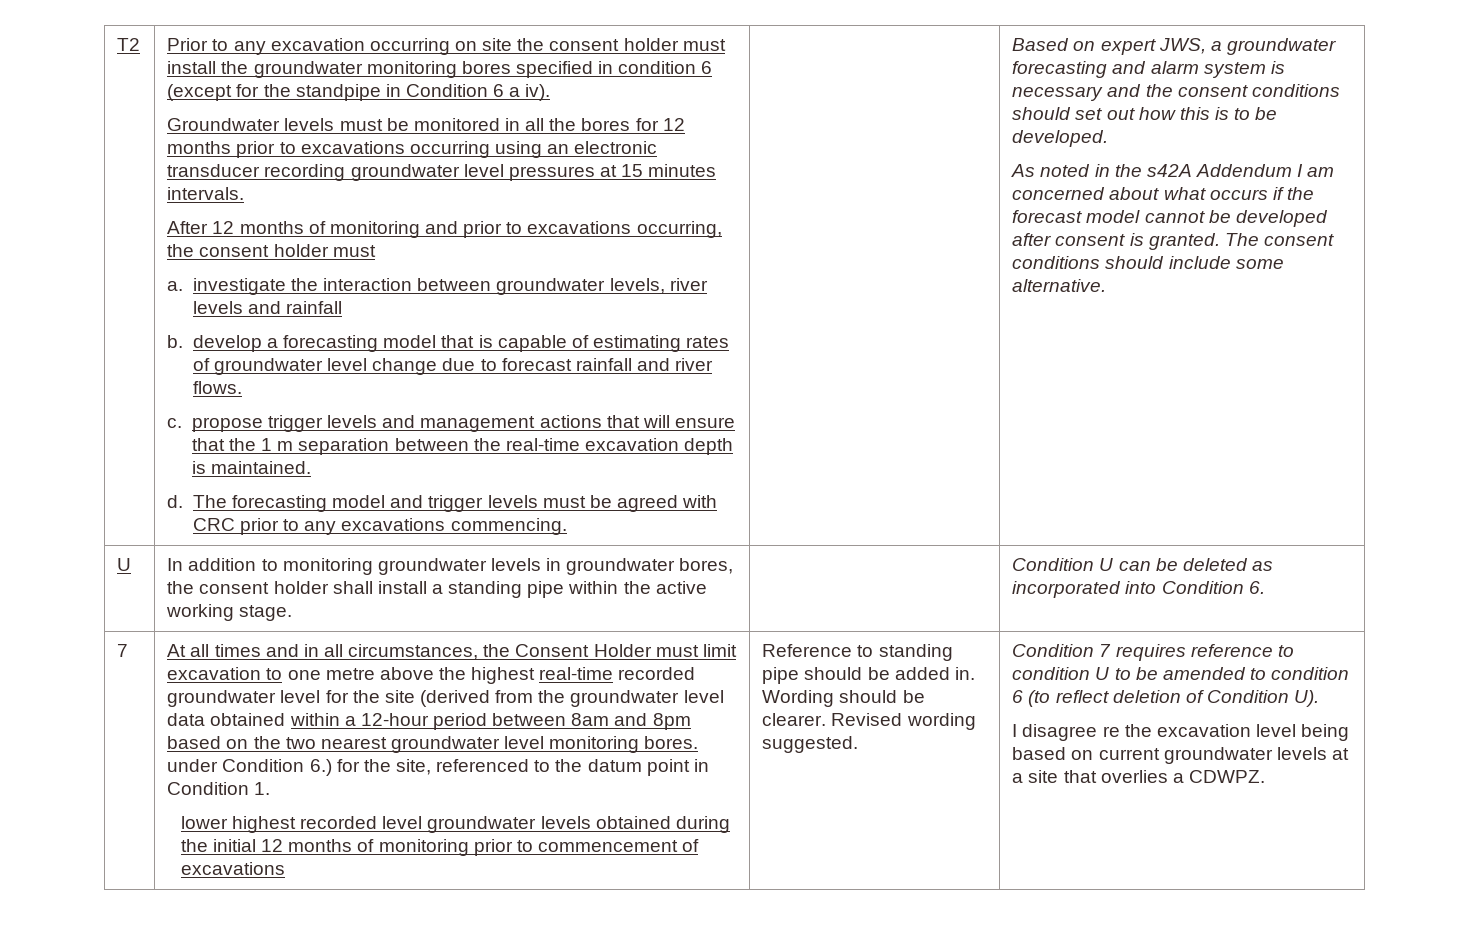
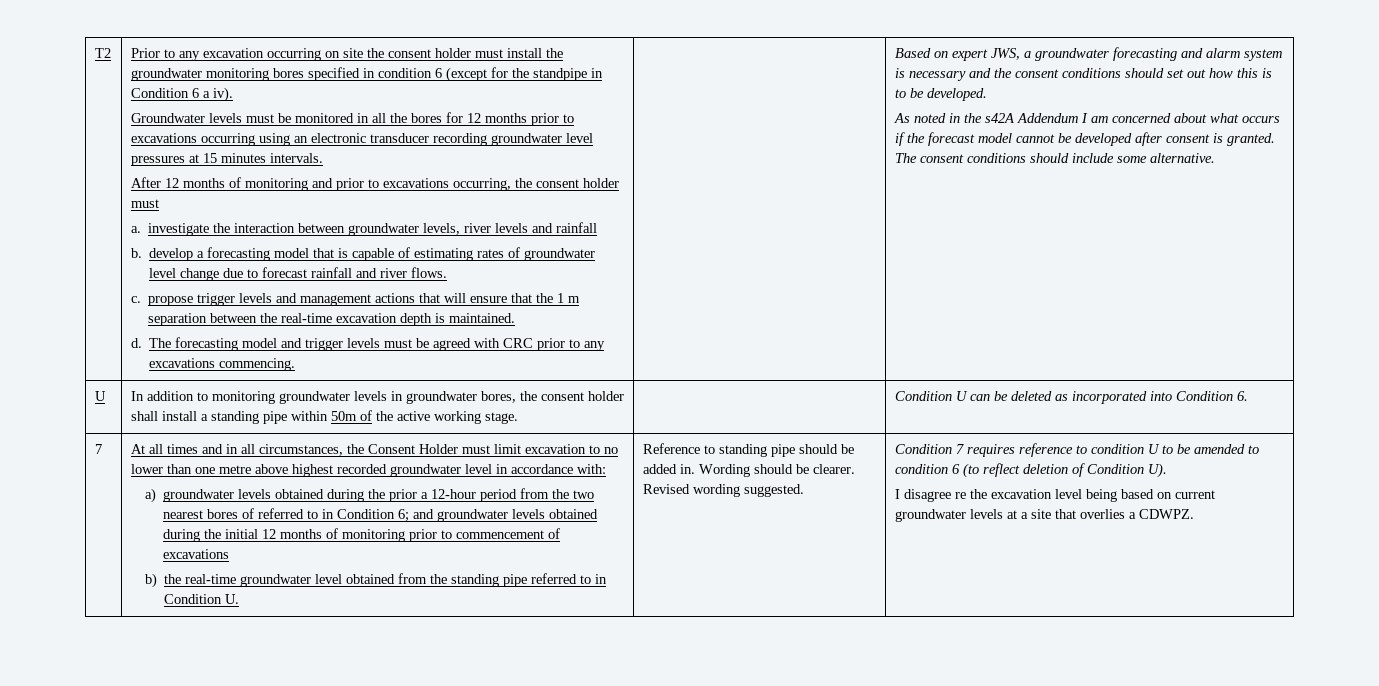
- U | In addition to monitoring groundwater levels in groundwater bores, the consent holder shall install a standing pipe within the active working stage. | | Condition U can be deleted as incorporated into Condition 6.
+ U | In addition to monitoring groundwater levels in groundwater bores, the consent holder shall install a standing pipe within 50m of the active working stage. | | Condition U can be deleted as incorporated into Condition 6.
- At all times and in all circumstances, the Consent Holder must limit excavation to one metre above the highest real-time recorded groundwater level for the site (derived from the groundwater level data obtained within a 12-hour period between 8am and 8pm based on the two nearest groundwater level monitoring bores. under Condition 6.) for the site, referenced to the datum point in Condition 1.
- lower highest recorded level groundwater levels obtained during the initial 12 months of monitoring prior to commencement of excavations
+ At all times and in all circumstances, the Consent Holder must limit excavation to no lower than one metre above highest recorded groundwater level in accordance with:
+ a) groundwater levels obtained during the prior a 12-hour period from the two nearest bores of referred to in Condition 6; and groundwater levels obtained during the initial 12 months of monitoring prior to commencement of excavations
+ b) the real-time groundwater level obtained from the standing pipe referred to in Condition U.

